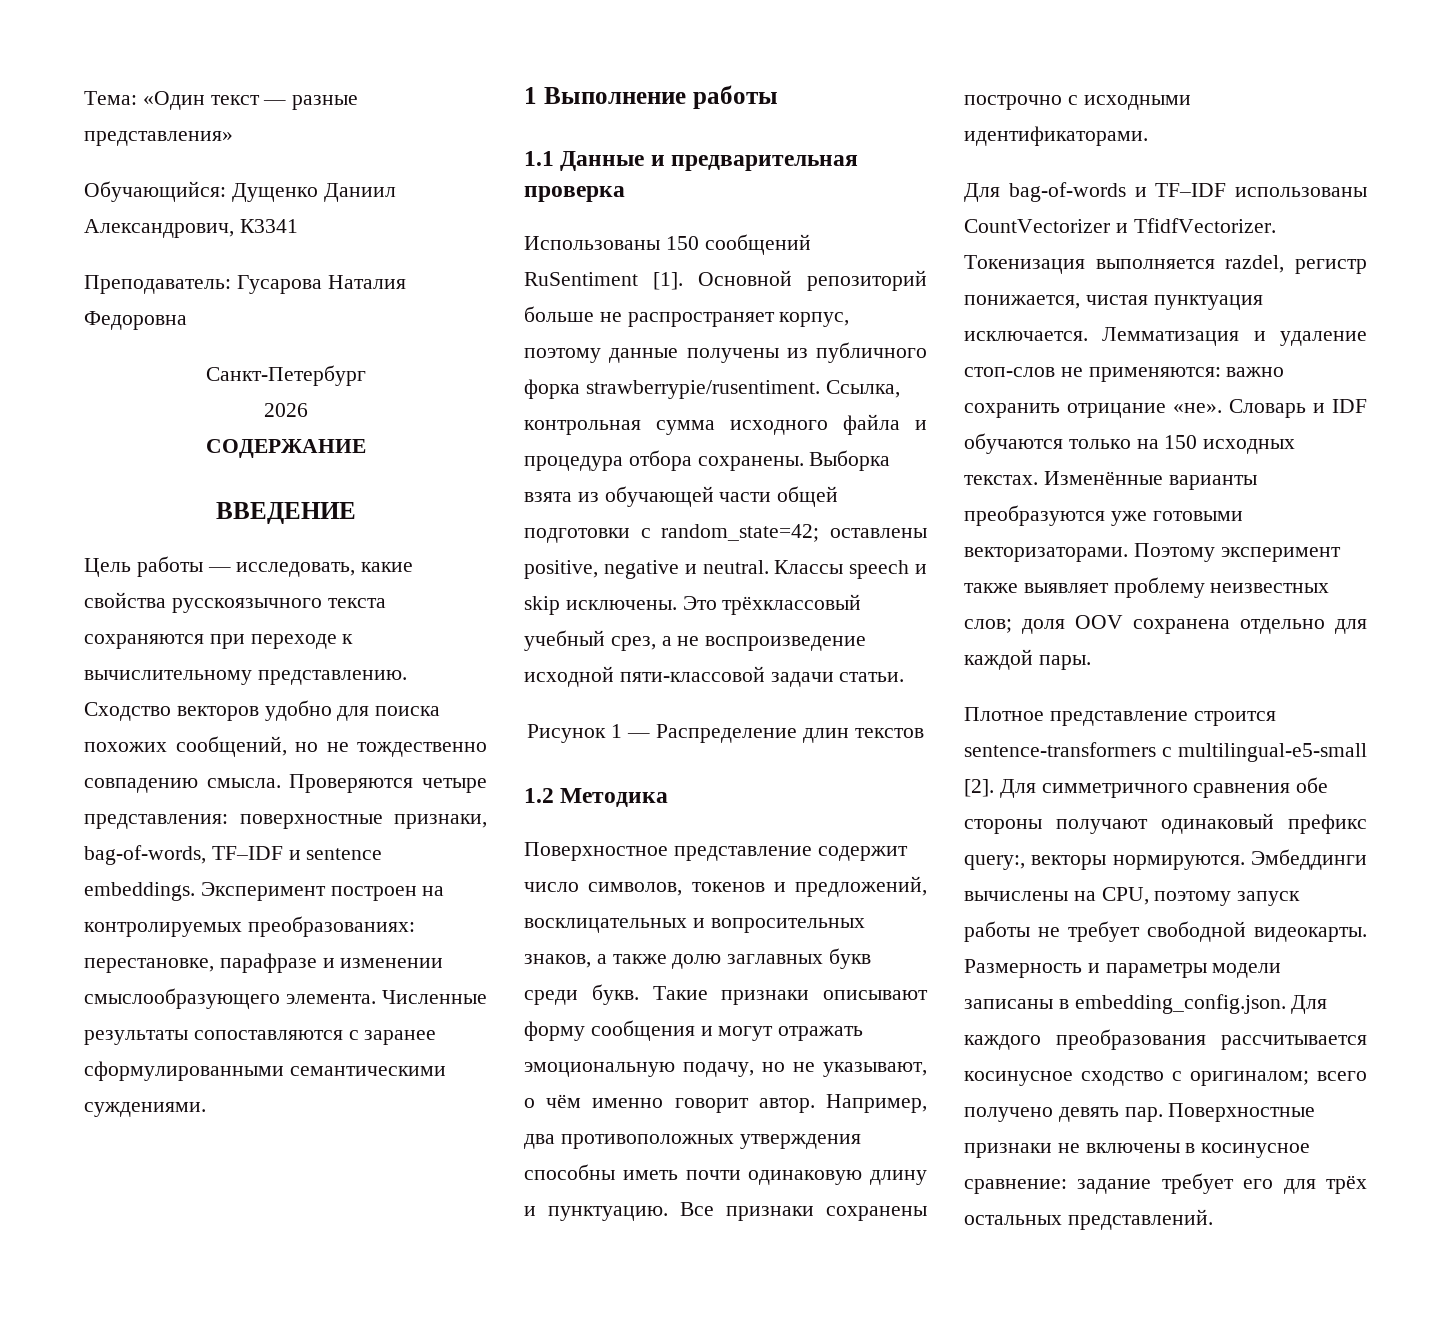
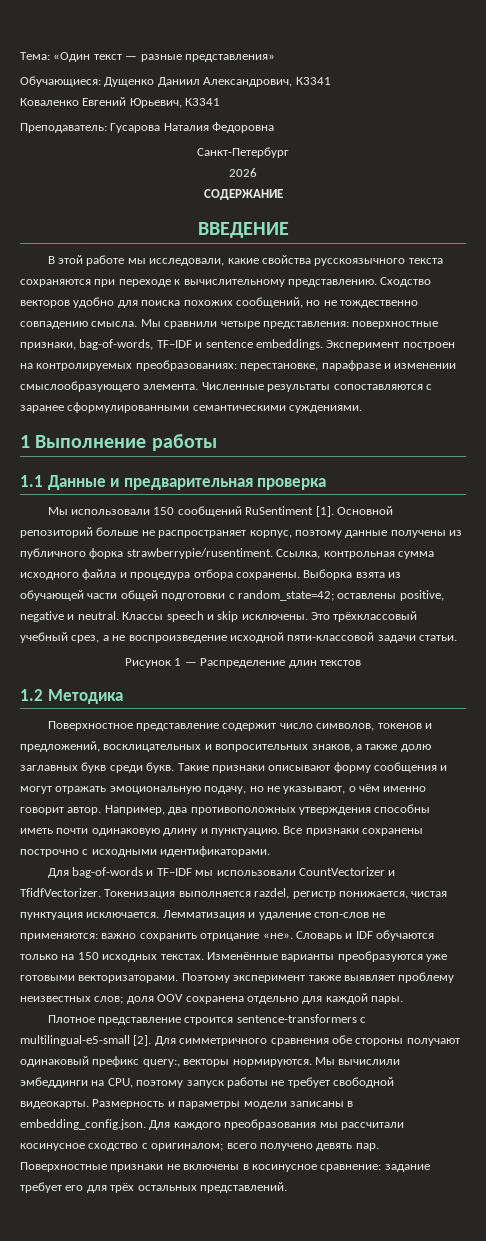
- Обучающийся: Дущенко Даниил Александрович, К3341
+ Обучающиеся: Дущенко Даниил Александрович, К3341
+ Коваленко Евгений Юрьевич, К3341
- Цель работы — исследовать, какие свойства русскоязычного текста сохраняются при переходе к вычислительному представлению.
+ В этой работе мы исследовали, какие свойства русскоязычного текста сохраняются при переходе к вычислительному представлению.
- Проверяются четыре представления: поверхностные признаки, bag-of-words, TF–IDF и sentence embeddings.
+ Мы сравнили четыре представления: поверхностные признаки, bag-of-words, TF–IDF и sentence embeddings.
- Использованы 150 сообщений RuSentiment [1].
+ Мы использовали 150 сообщений RuSentiment [1].
- Для bag-of-words и TF–IDF использованы CountVectorizer и TfidfVectorizer.
+ Для bag-of-words и TF–IDF мы использовали CountVectorizer и TfidfVectorizer.
- Эмбеддинги вычислены на CPU, поэтому запуск работы не требует свободной видеокарты.
+ Мы вычислили эмбеддинги на CPU, поэтому запуск работы не требует свободной видеокарты.
- Размерность и параметры модели записаны в embedding_config.json. Для каждого преобразования рассчитывается косинусное сходство с оригиналом; всего получено девять пар.
+ Размерность и параметры модели записаны в embedding_config.json. Для каждого преобразования мы рассчитали косинусное сходство с оригиналом; всего получено девять пар.

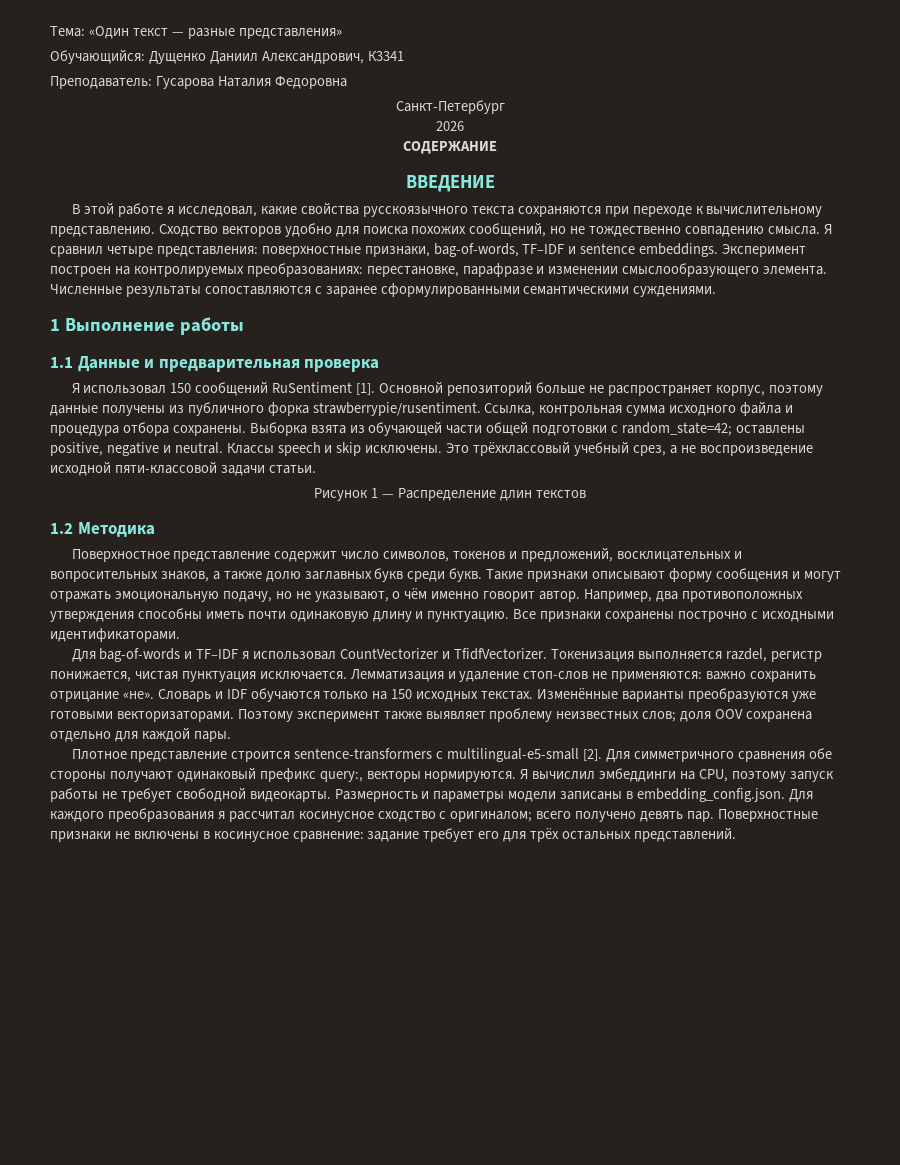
- Обучающиеся: Дущенко Даниил Александрович, К3341
+ Обучающийся: Дущенко Даниил Александрович, К3341
- Коваленко Евгений Юрьевич, К3341
- В этой работе мы исследовали, какие свойства русскоязычного текста сохраняются при переходе к вычислительному представлению.
+ В этой работе я исследовал, какие свойства русскоязычного текста сохраняются при переходе к вычислительному представлению.
- Мы сравнили четыре представления: поверхностные признаки, bag-of-words, TF–IDF и sentence embeddings.
+ Я сравнил четыре представления: поверхностные признаки, bag-of-words, TF–IDF и sentence embeddings.
- Мы использовали 150 сообщений RuSentiment [1].
+ Я использовал 150 сообщений RuSentiment [1].
- Для bag-of-words и TF–IDF мы использовали CountVectorizer и TfidfVectorizer.
+ Для bag-of-words и TF–IDF я использовал CountVectorizer и TfidfVectorizer.
- Мы вычислили эмбеддинги на CPU, поэтому запуск работы не требует свободной видеокарты.
+ Я вычислил эмбеддинги на CPU, поэтому запуск работы не требует свободной видеокарты.
- Размерность и параметры модели записаны в embedding_config.json. Для каждого преобразования мы рассчитали косинусное сходство с оригиналом; всего получено девять пар.
+ Размерность и параметры модели записаны в embedding_config.json. Для каждого преобразования я рассчитал косинусное сходство с оригиналом; всего получено девять пар.

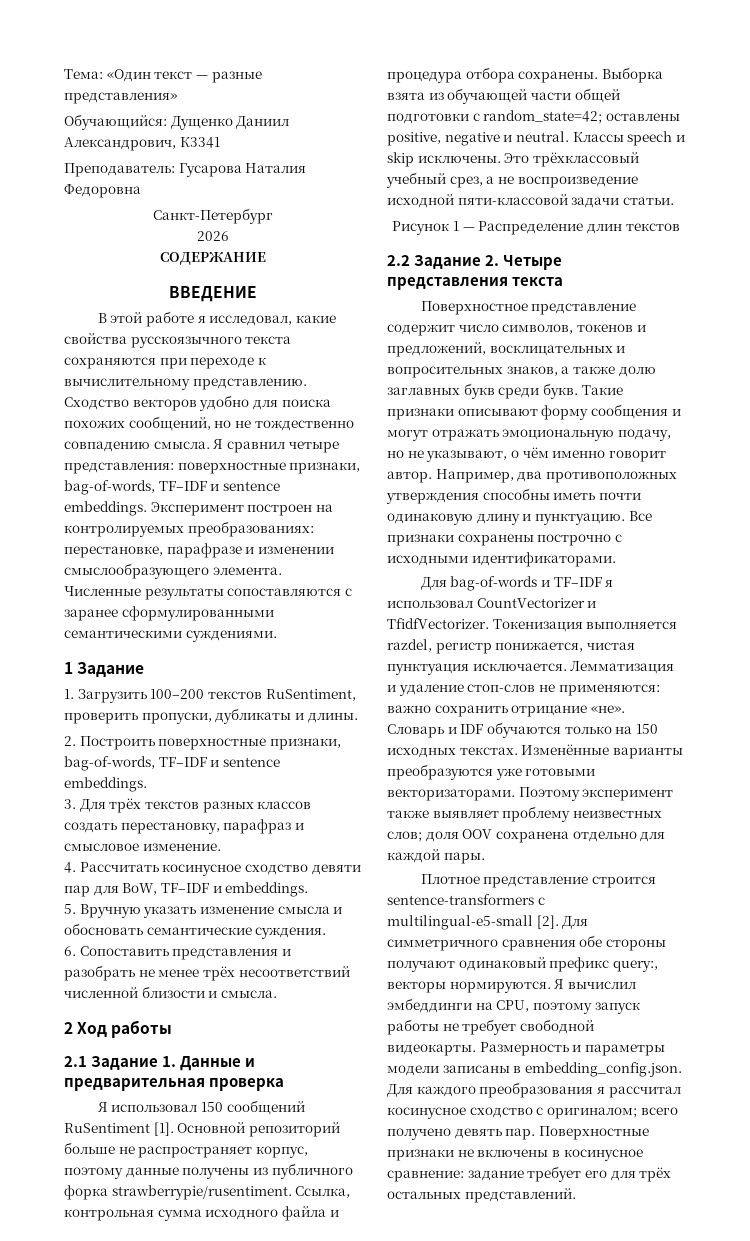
- 1 Выполнение работы
- 1.1 Данные и предварительная проверка
+ 1 Задание
+ 1. Загрузить 100–200 текстов RuSentiment, проверить пропуски, дубликаты и длины.
+ 2. Построить поверхностные признаки, bag-of-words, TF–IDF и sentence embeddings.
+ 3. Для трёх текстов разных классов создать перестановку, парафраз и смысловое изменение.
+ 4. Рассчитать косинусное сходство девяти пар для BoW, TF–IDF и embeddings.
+ 5. Вручную указать изменение смысла и обосновать семантические суждения.
+ 6. Сопоставить представления и разобрать не менее трёх несоответствий численной близости и смысла.
+ 2 Ход работы
+ 2.1 Задание 1. Данные и предварительная проверка
- 1.2 Методика
+ 2.2 Задание 2. Четыре представления текста

